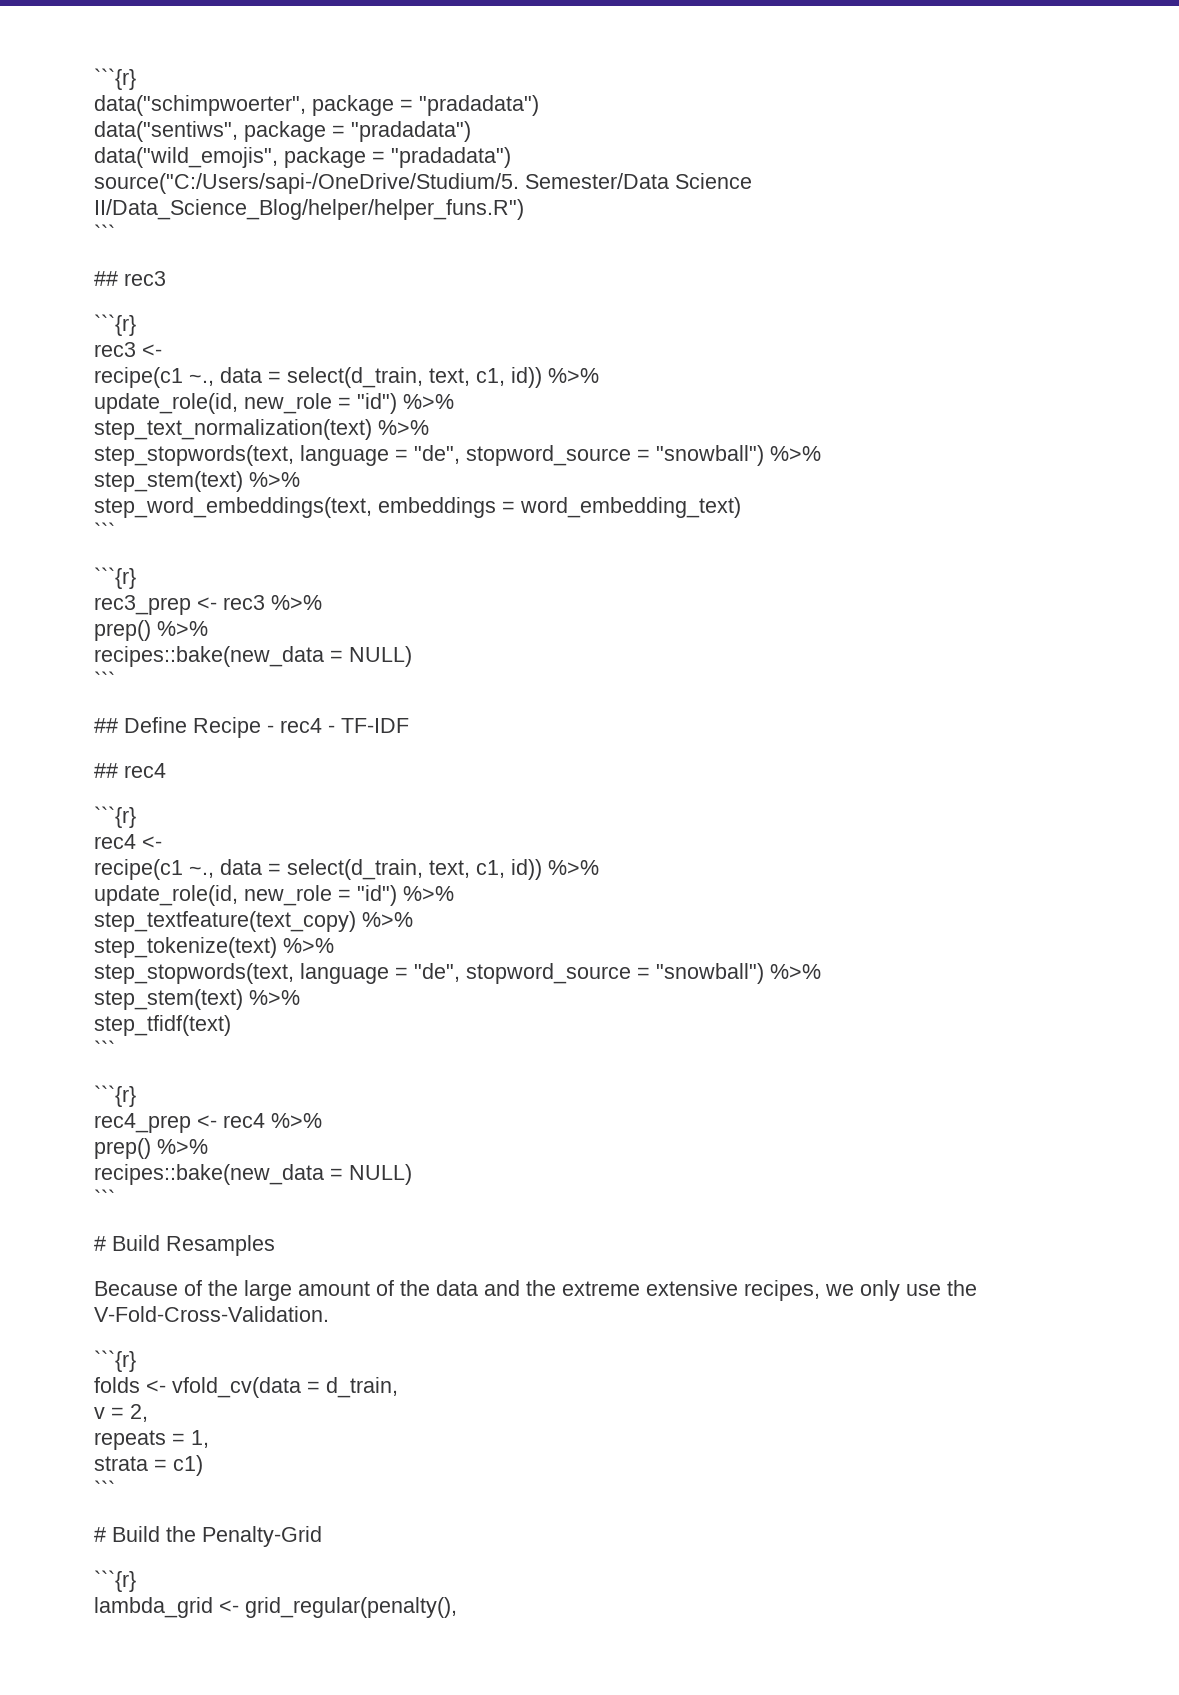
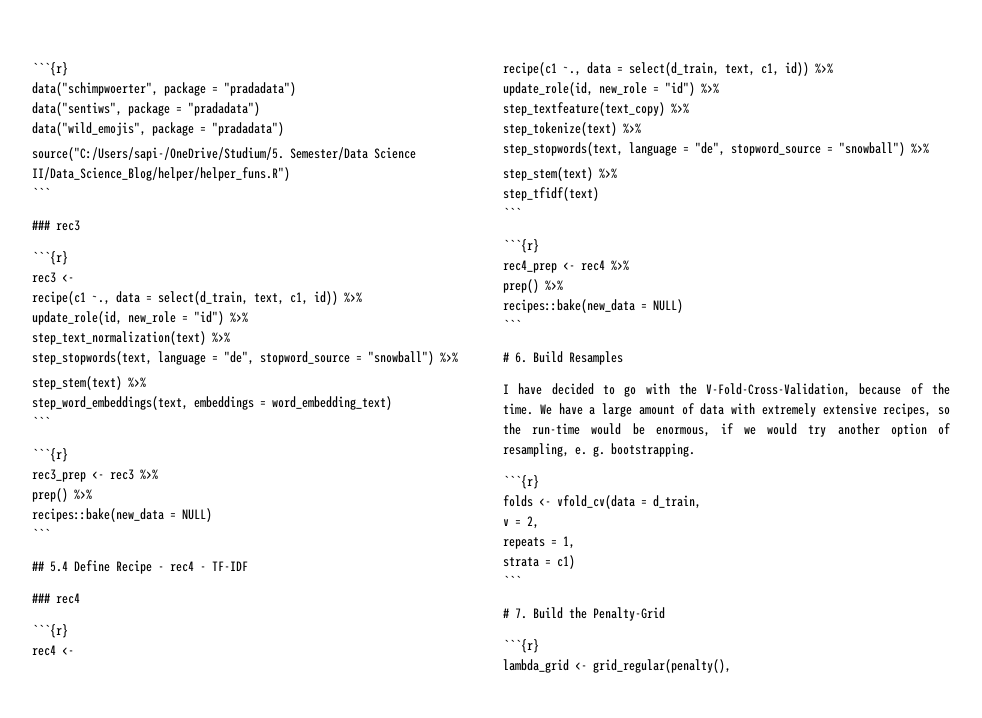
- ## rec3
+ ### rec3
- ## Define Recipe - rec4 - TF-IDF
+ ## 5.4 Define Recipe - rec4 - TF-IDF
- ## rec4
+ ### rec4
- # Build Resamples
+ # 6. Build Resamples
- Because of the large amount of the data and the extreme extensive recipes, we only use the V-Fold-Cross-Validation.
+ I have decided to go with the V-Fold-Cross-Validation, because of the time. We have a large amount of data with extremely extensive recipes, so the run-time would be enormous, if we would try another option of resampling, e. g. bootstrapping.
- # Build the Penalty-Grid
+ # 7. Build the Penalty-Grid

